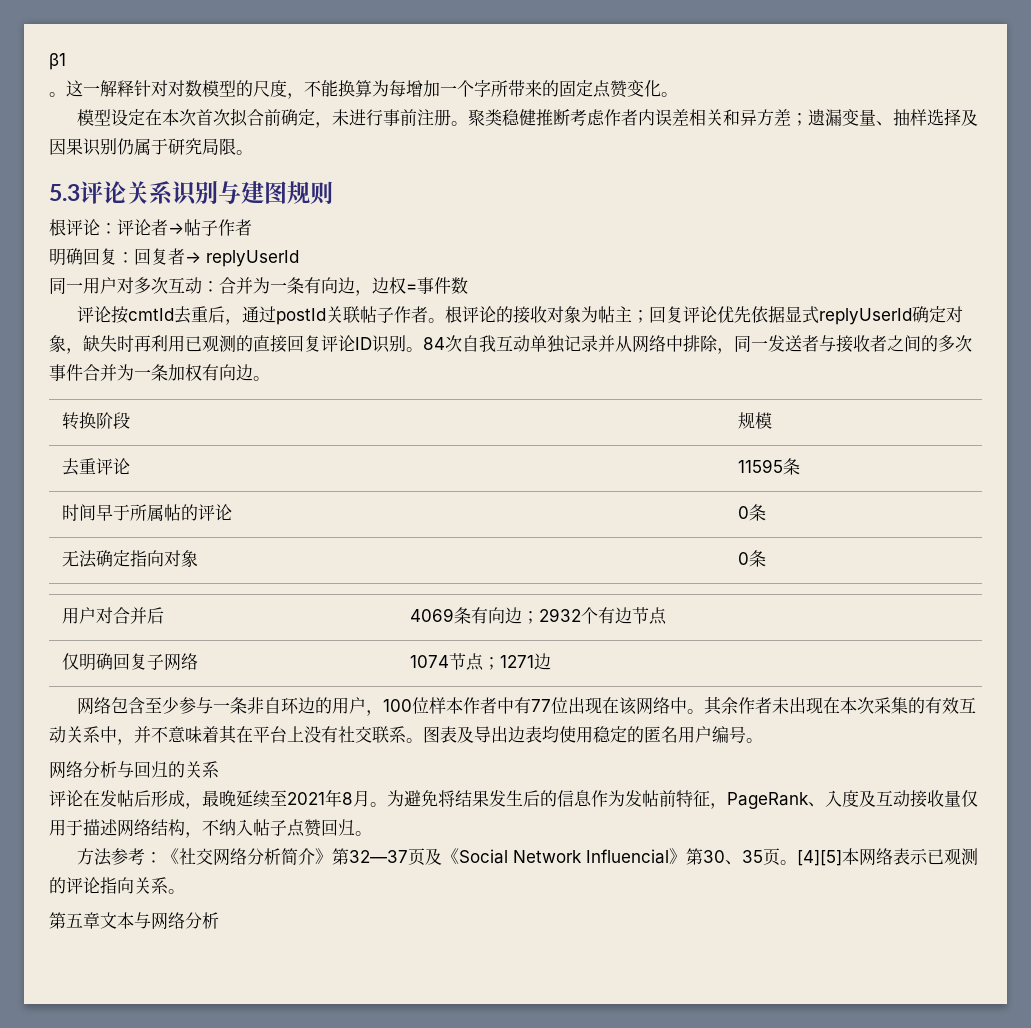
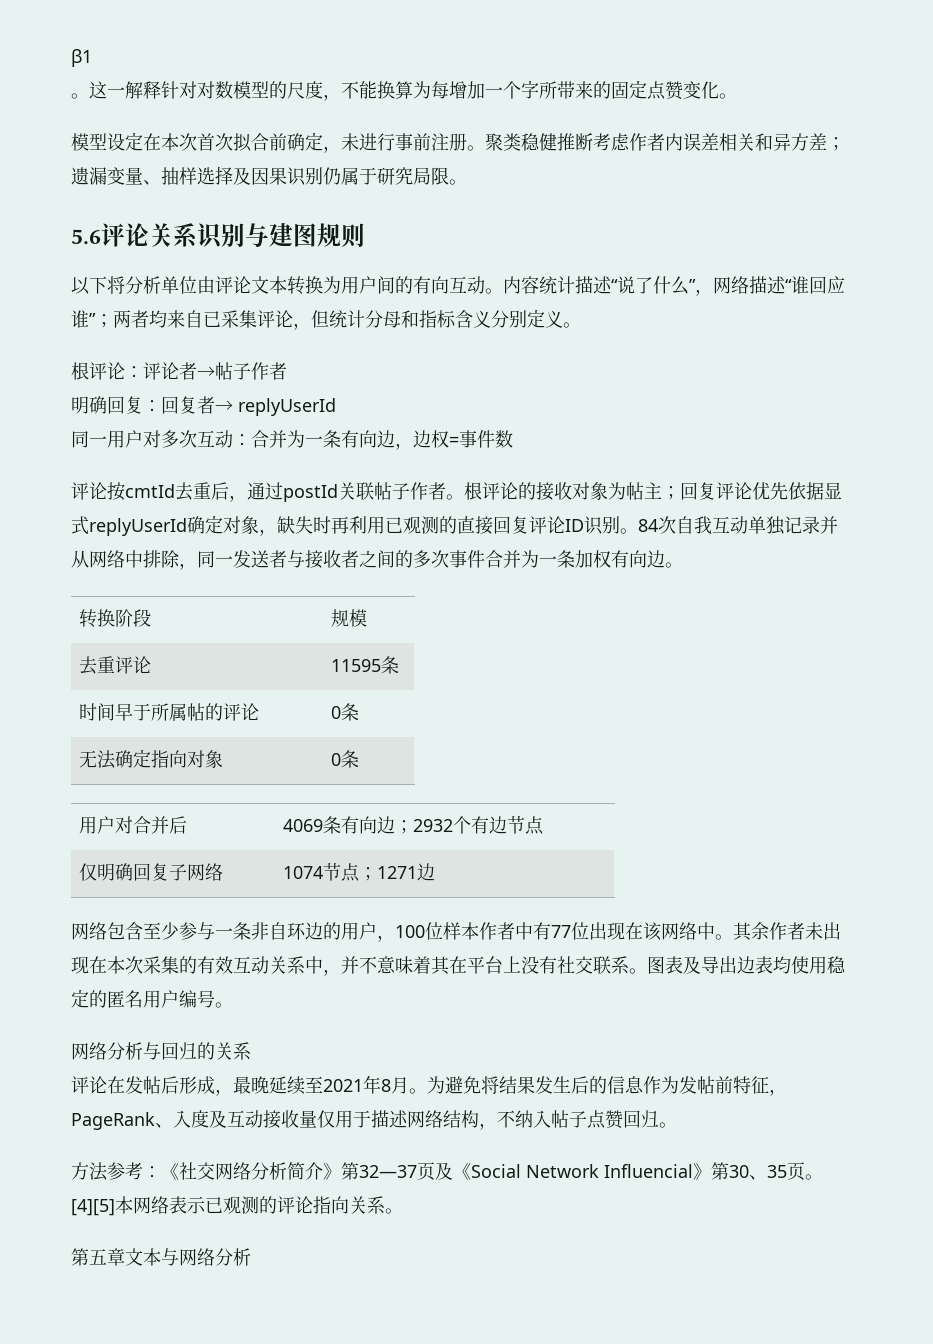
- 5.3评论关系识别与建图规则
+ 5.6评论关系识别与建图规则
+ 以下将分析单位由评论文本转换为用户间的有向互动。内容统计描述“说了什么”，网络描述“谁回应谁”；两者均来自已采集评论，但统计分母和指标含义分别定义。

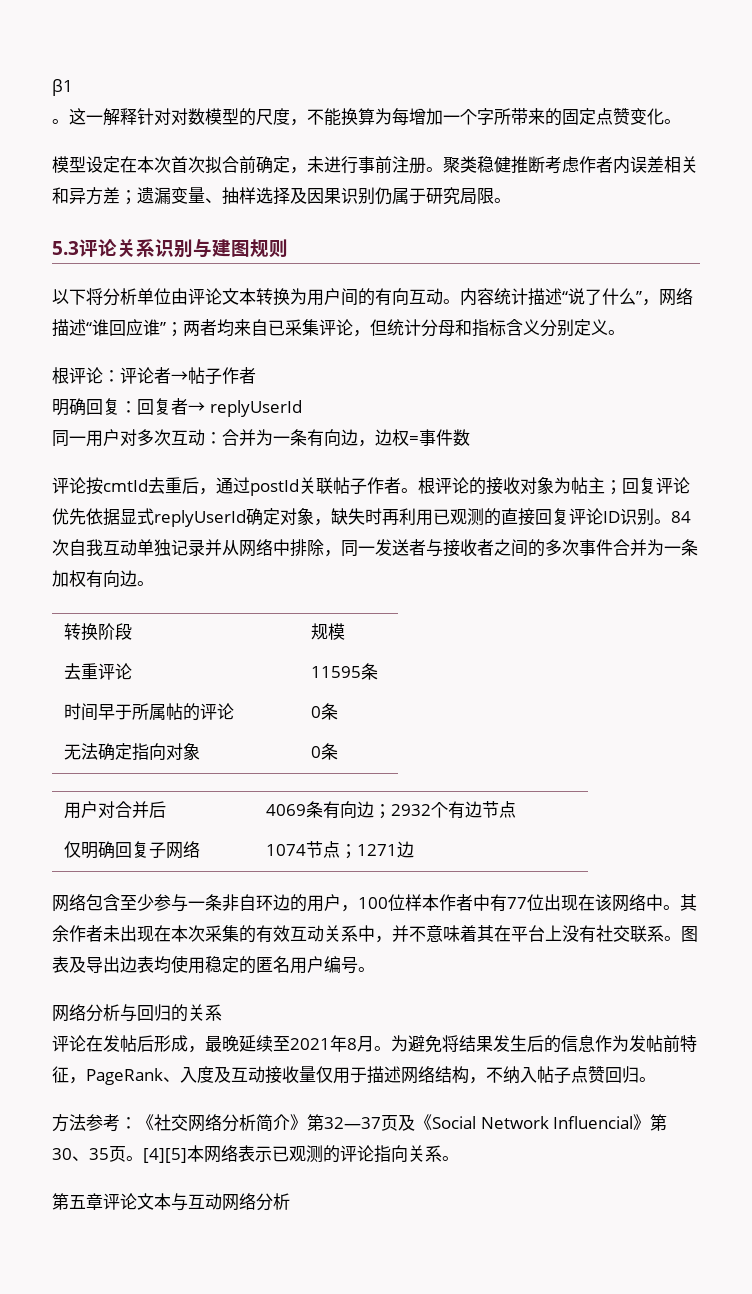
- 5.6评论关系识别与建图规则
+ 5.3评论关系识别与建图规则
- 第五章文本与网络分析
+ 第五章评论文本与互动网络分析

